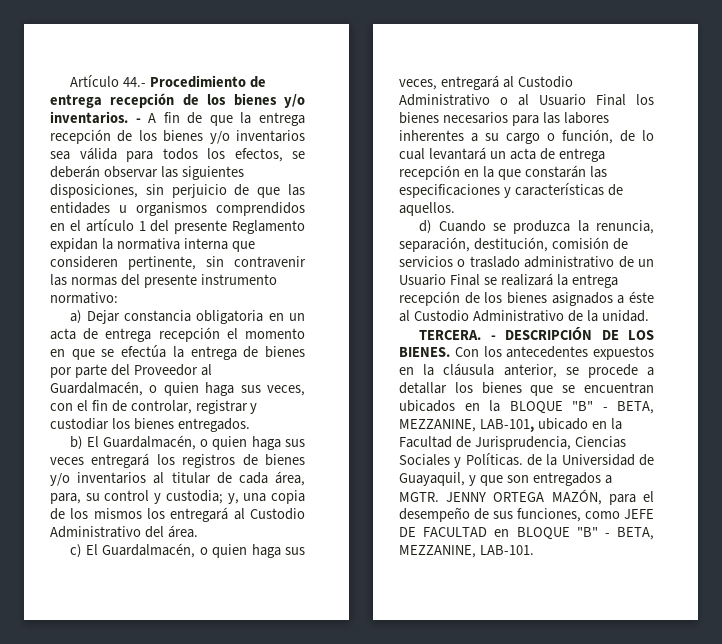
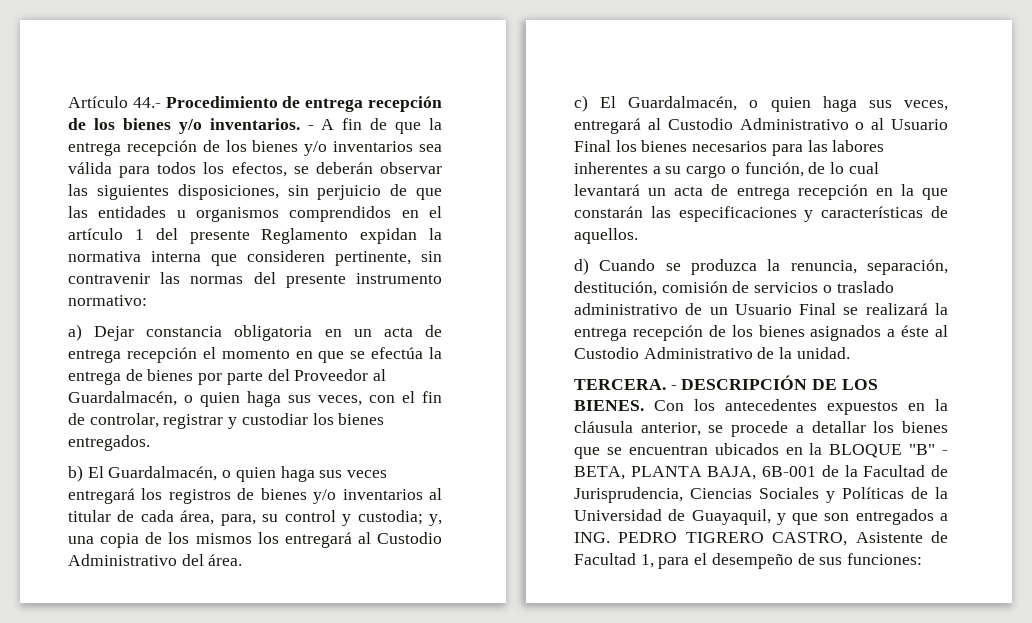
- Con los antecedentes expuestos en la cláusula anterior, se procede a detallar los bienes que se encuentran ubicados en la BLOQUE "B" - BETA, MEZZANINE, LAB-101, ubicado en la Facultad de Jurisprudencia, Ciencias Sociales y Políticas. de la Universidad de Guayaquil, y que son entregados a MGTR. JENNY ORTEGA MAZÓN, para el desempeño de sus funciones, como JEFE DE FACULTAD en BLOQUE "B" - BETA, MEZZANINE, LAB-101.
+ Con los antecedentes expuestos en la cláusula anterior, se procede a detallar los bienes que se encuentran ubicados en la BLOQUE "B" - BETA, PLANTA BAJA, 6B-001 de la Facultad de Jurisprudencia, Ciencias Sociales y Políticas de la Universidad de Guayaquil, y que son entregados a ING. PEDRO TIGRERO CASTRO, Asistente de Facultad 1, para el desempeño de sus funciones:

